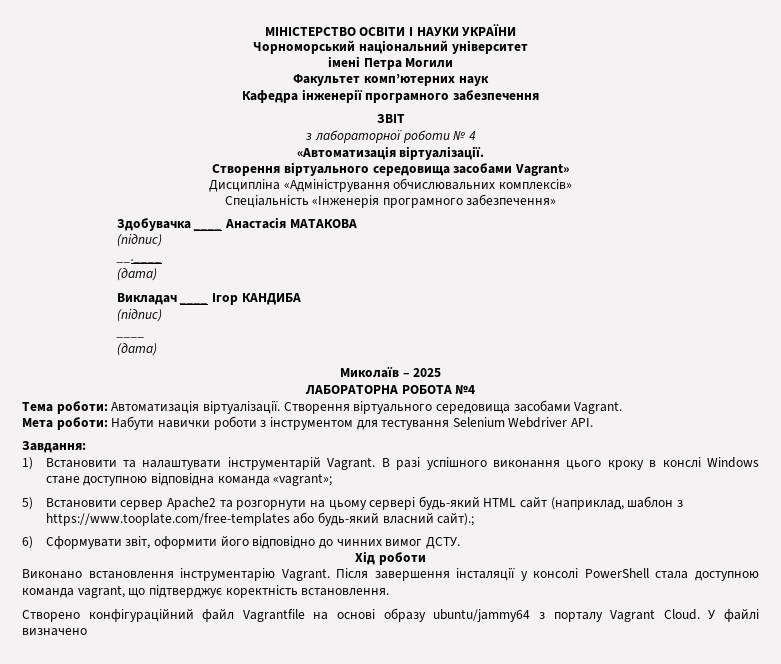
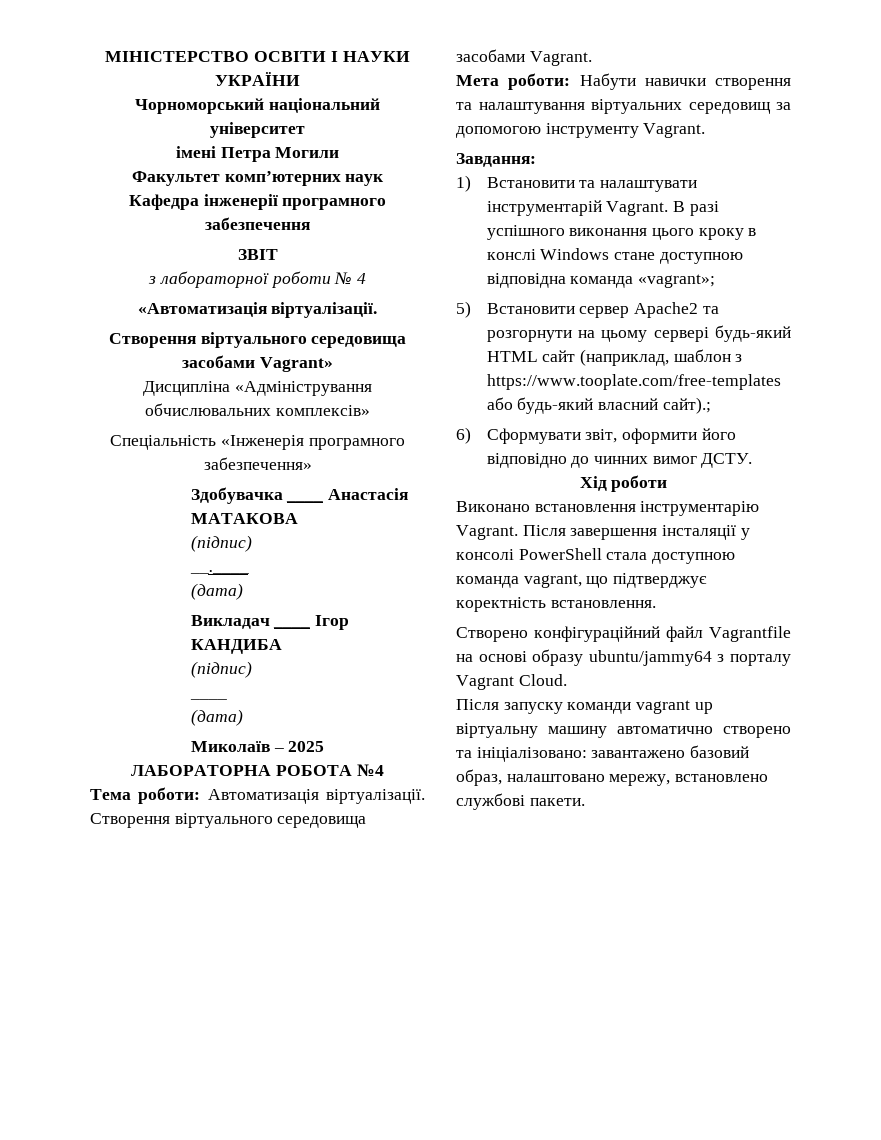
- Мета роботи: Набути навички роботи з інструментом для тестування Selenium Webdriver API.
+ Мета роботи: Набути навички створення та налаштування віртуальних середовищ за допомогою інструменту Vagrant.
- Створено конфігураційний файл Vagrantfile на основі образу ubuntu/jammy64 з порталу Vagrant Cloud. У файлі визначено
+ Створено конфігураційний файл Vagrantfile на основі образу ubuntu/jammy64 з порталу Vagrant Cloud.
+ Після запуску команди vagrant up віртуальну машину автоматично створено та ініціалізовано: завантажено базовий образ, налаштовано мережу, встановлено службові пакети.

